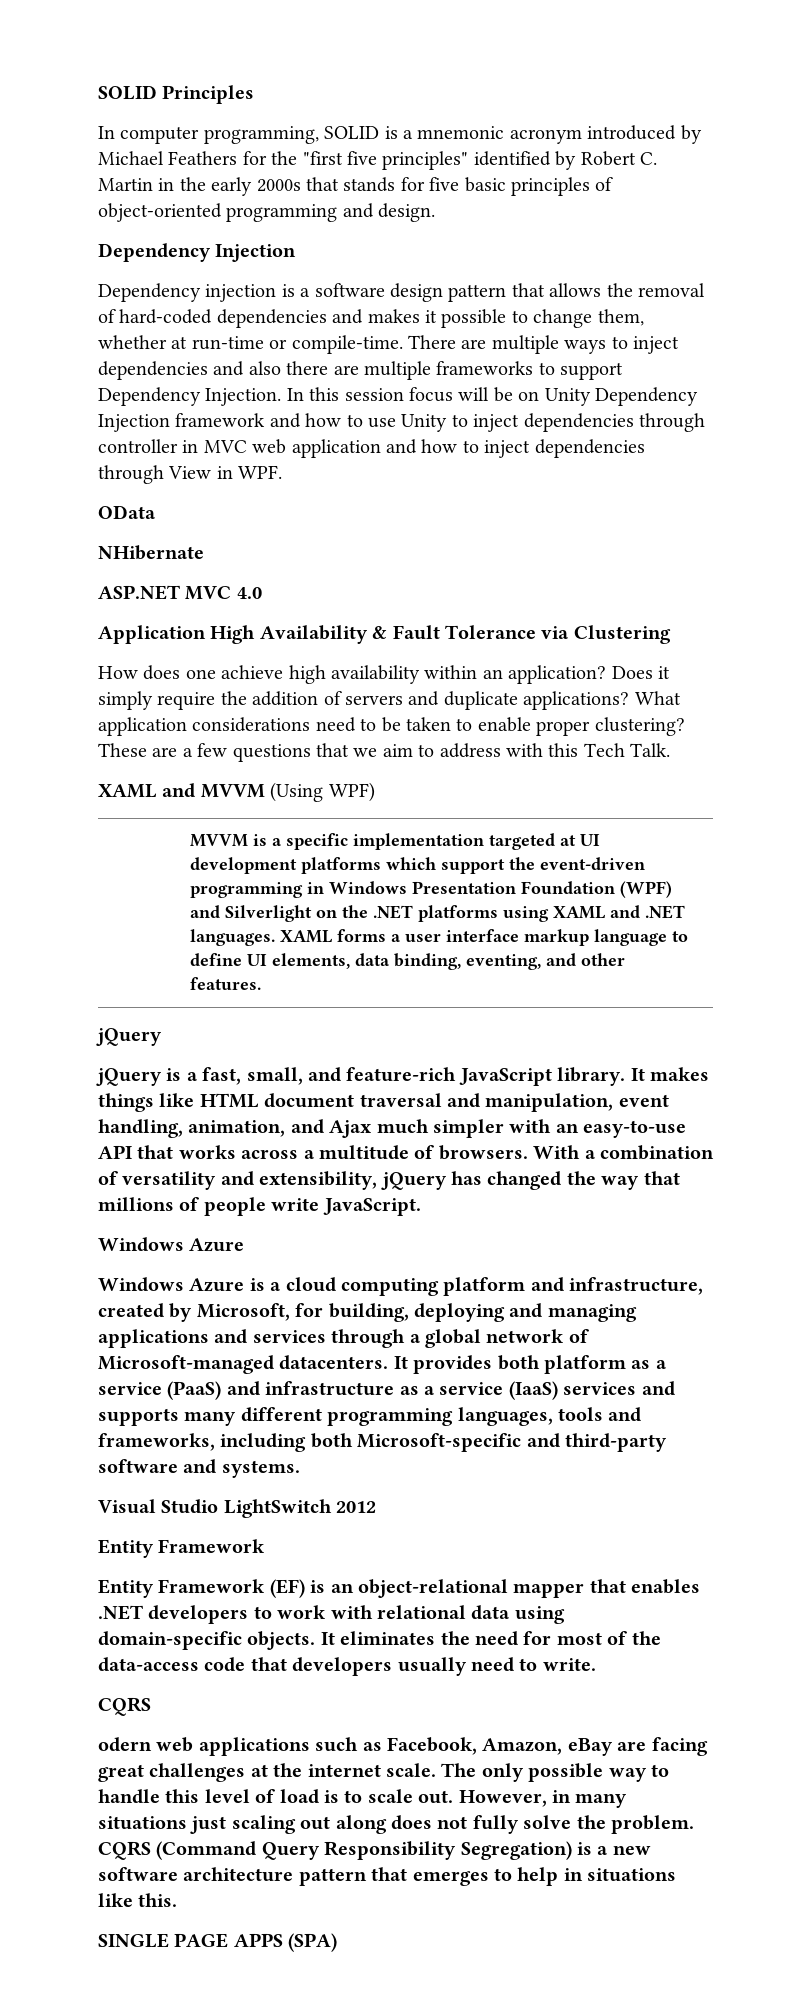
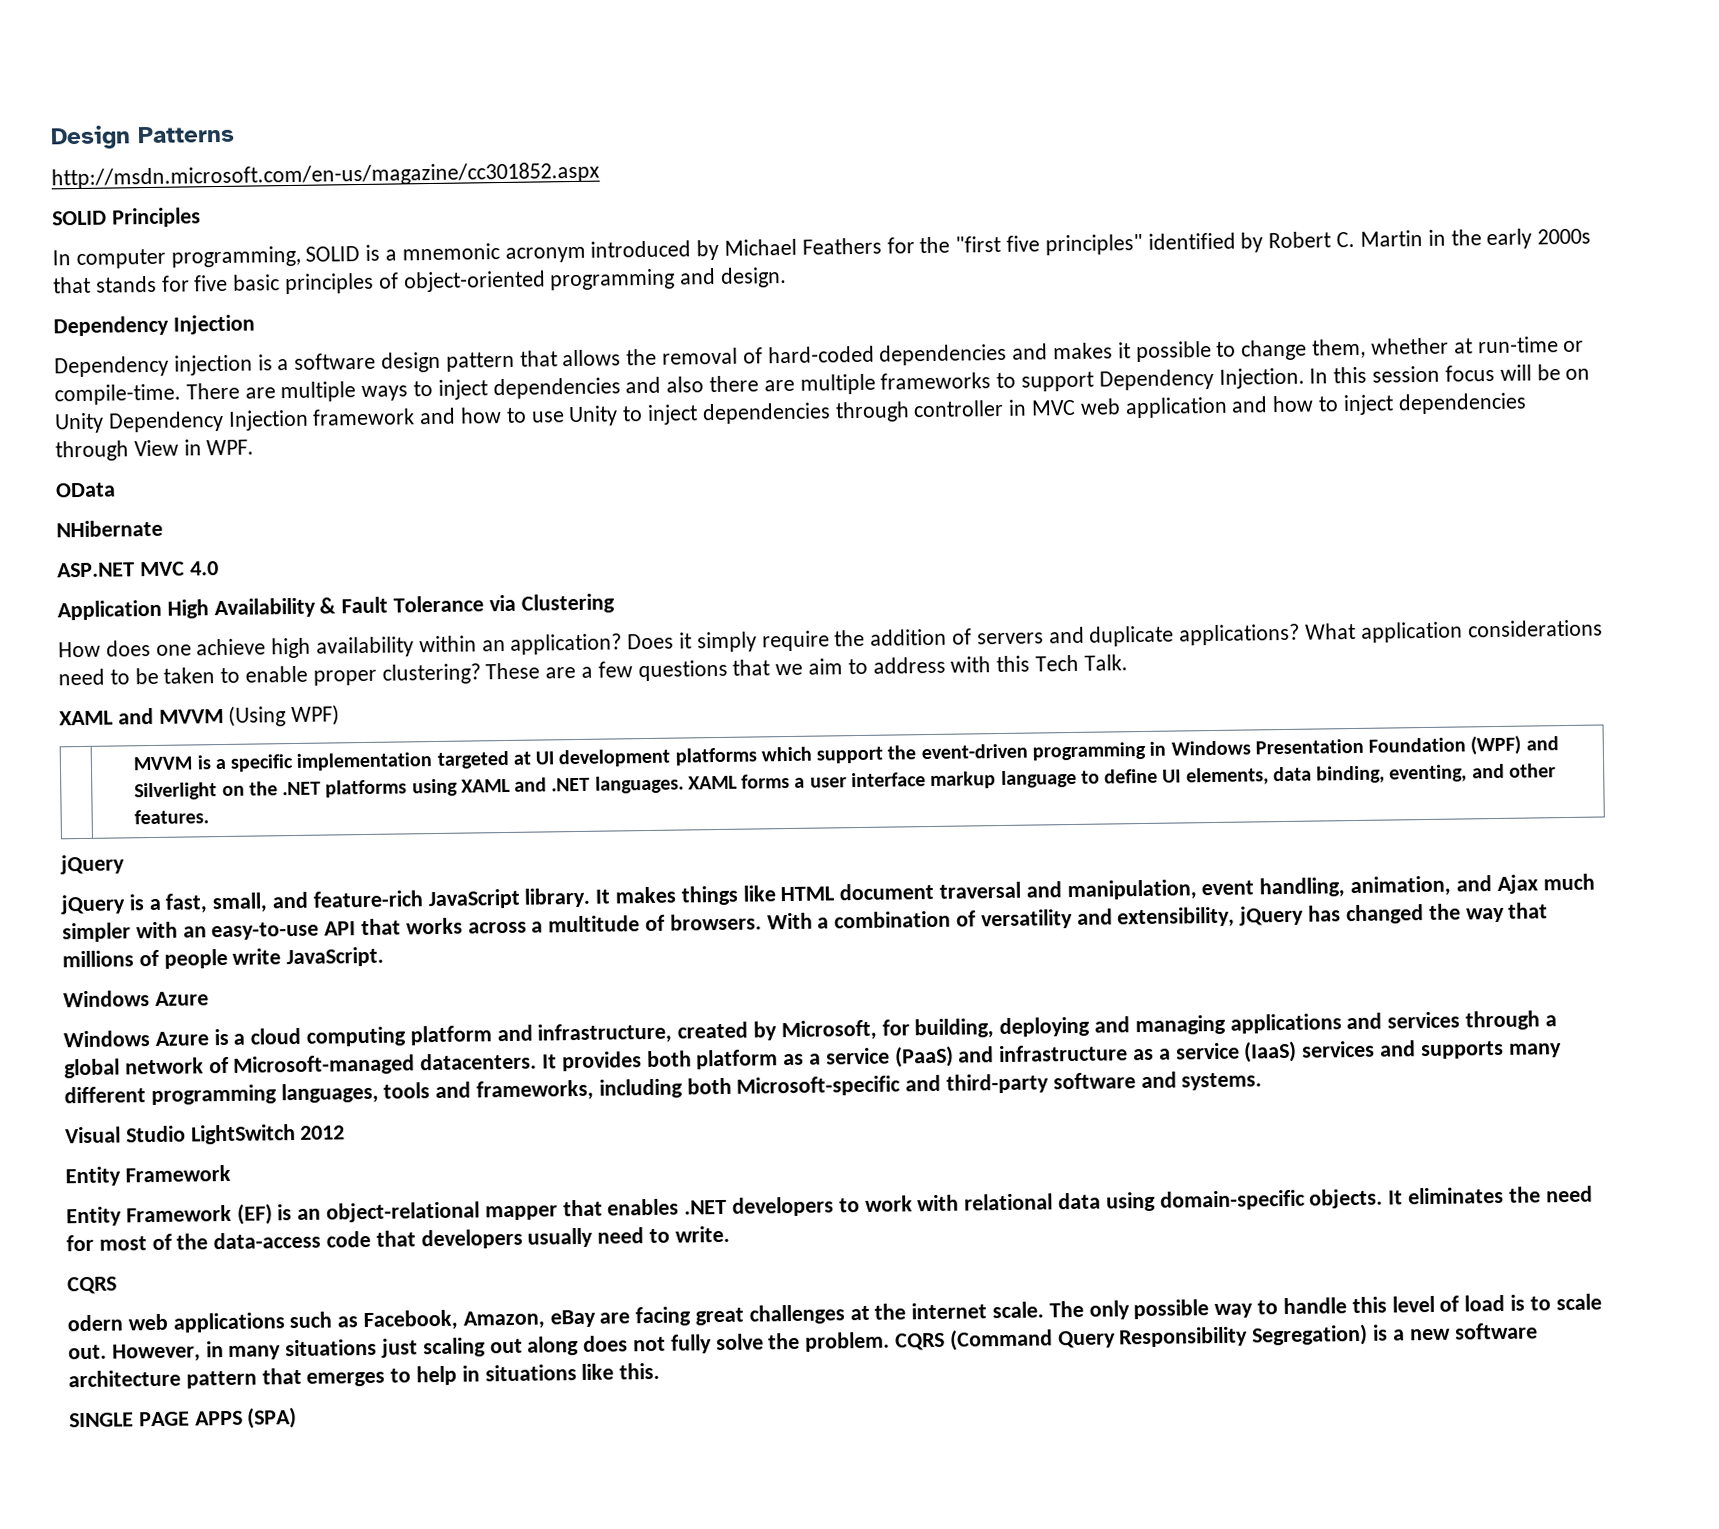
+ Design Patterns
+ http://msdn.microsoft.com/en-us/magazine/cc301852.aspx

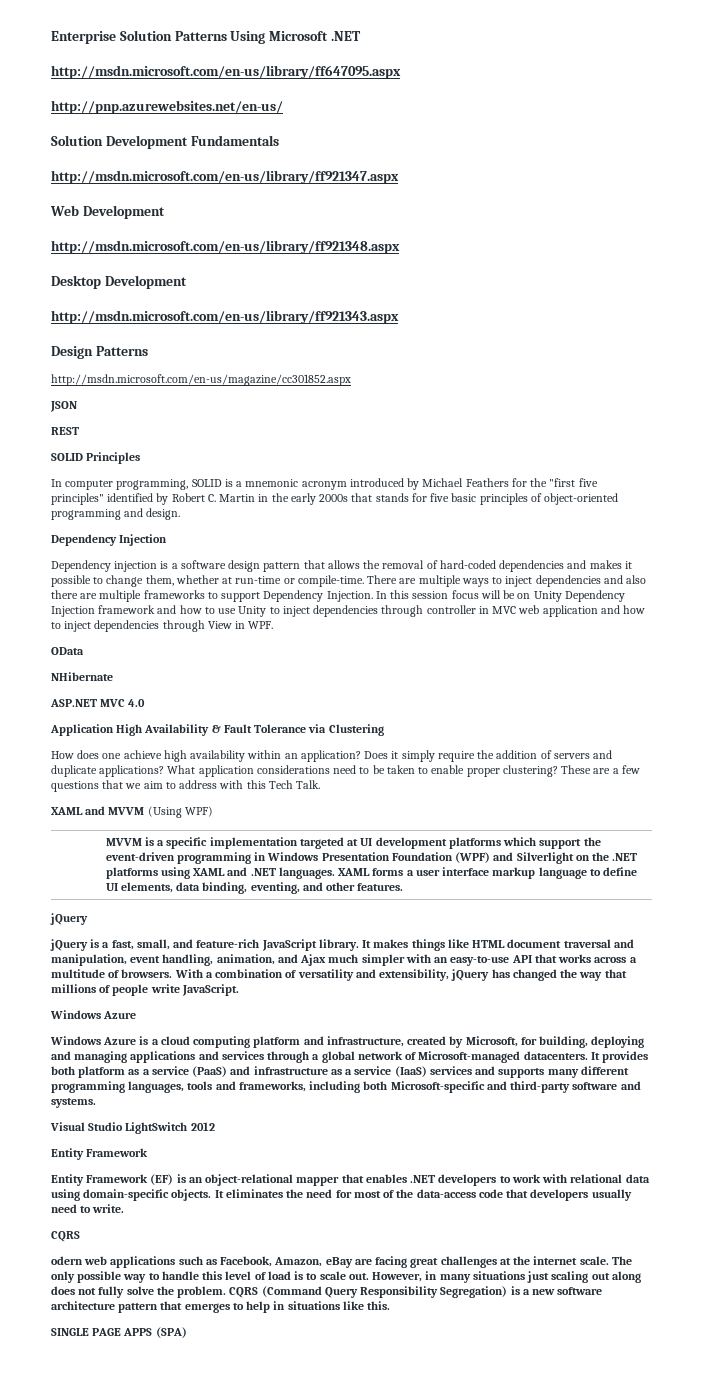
+ Enterprise Solution Patterns Using Microsoft .NET
+ http://msdn.microsoft.com/en-us/library/ff647095.aspx
+ http://pnp.azurewebsites.net/en-us/
+ Solution Development Fundamentals
+ http://msdn.microsoft.com/en-us/library/ff921347.aspx
+ Web Development
+ http://msdn.microsoft.com/en-us/library/ff921348.aspx
+ Desktop Development
+ http://msdn.microsoft.com/en-us/library/ff921343.aspx
+ JSON
+ REST

